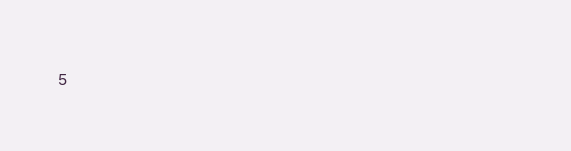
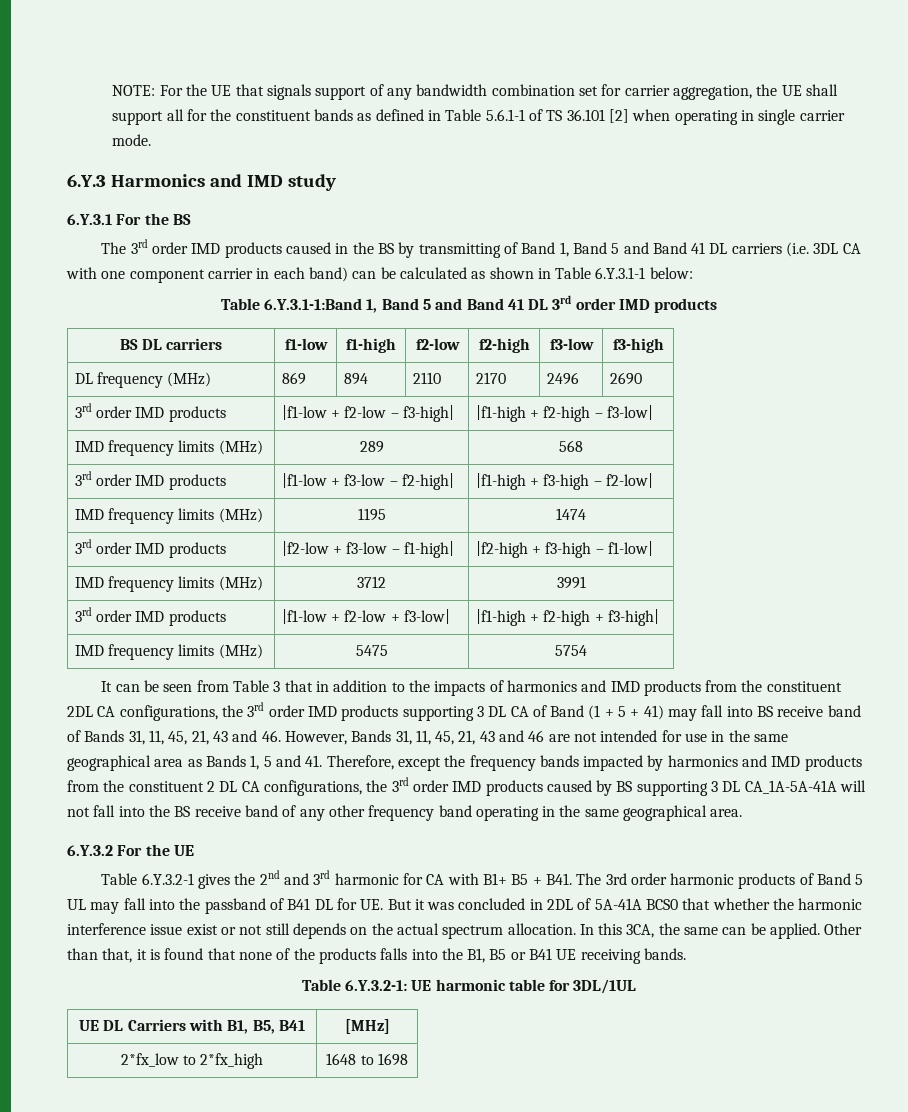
- 5
+ NOTE: For the UE that signals support of any bandwidth combination set for carrier aggregation, the UE shall support all for the constituent bands as defined in Table 5.6.1-1 of TS 36.101 [2] when operating in single carrier mode.
+ 6.Y.3 Harmonics and IMD study
+ 6.Y.3.1 For the BS
+ The 3rd order IMD products caused in the BS by transmitting of Band 1, Band 5 and Band 41 DL carriers (i.e. 3DL CA with one component carrier in each band) can be calculated as shown in Table 6.Y.3.1-1 below:
+ Table 6.Y.3.1-1:Band 1, Band 5 and Band 41 DL 3rd order IMD products
+ BS DL carriers | f1-low | f1-high | f2-low | f2-high | f3-low | f3-high
+ DL frequency (MHz) | 869 | 894 | 2110 | 2170 | 2496 | 2690
+ 3rd order IMD products | |f1-low + f2-low – f3-high| | |f1-high + f2-high – f3-low|
+ IMD frequency limits (MHz) | 289 | 568
+ 3rd order IMD products | |f1-low + f3-low – f2-high| | |f1-high + f3-high – f2-low|
+ IMD frequency limits (MHz) | 1195 | 1474
+ 3rd order IMD products | |f2-low + f3-low – f1-high| | |f2-high + f3-high – f1-low|
+ IMD frequency limits (MHz) | 3712 | 3991
+ 3rd order IMD products | |f1-low + f2-low + f3-low| | |f1-high + f2-high + f3-high|
+ IMD frequency limits (MHz) | 5475 | 5754
+ It can be seen from Table 3 that in addition to the impacts of harmonics and IMD products from the constituent 2DL CA configurations, the 3rd order IMD products supporting 3 DL CA of Band (1 + 5 + 41) may fall into BS receive band of Bands 31, 11, 45, 21, 43 and 46. However, Bands 31, 11, 45, 21, 43 and 46 are not intended for use in the same geographical area as Bands 1, 5 and 41. Therefore, except the frequency bands impacted by harmonics and IMD products from the constituent 2 DL CA configurations, the 3rd order IMD products caused by BS supporting 3 DL CA_1A-5A-41A will not fall into the BS receive band of any other frequency band operating in the same geographical area.
+ 6.Y.3.2 For the UE
+ Table 6.Y.3.2-1 gives the 2nd and 3rd harmonic for CA with B1+ B5 + B41. The 3rd order harmonic products of Band 5 UL may fall into the passband of B41 DL for UE. But it was concluded in 2DL of 5A-41A BCS0 that whether the harmonic interference issue exist or not still depends on the actual spectrum allocation. In this 3CA, the same can be applied. Other than that, it is found that none of the products falls into the B1, B5 or B41 UE receiving bands.
+ Table 6.Y.3.2-1: UE harmonic table for 3DL/1UL
+ UE DL Carriers with B1, B5, B41 | [MHz]
+ 2*fx_low to 2*fx_high | 1648 to 1698

